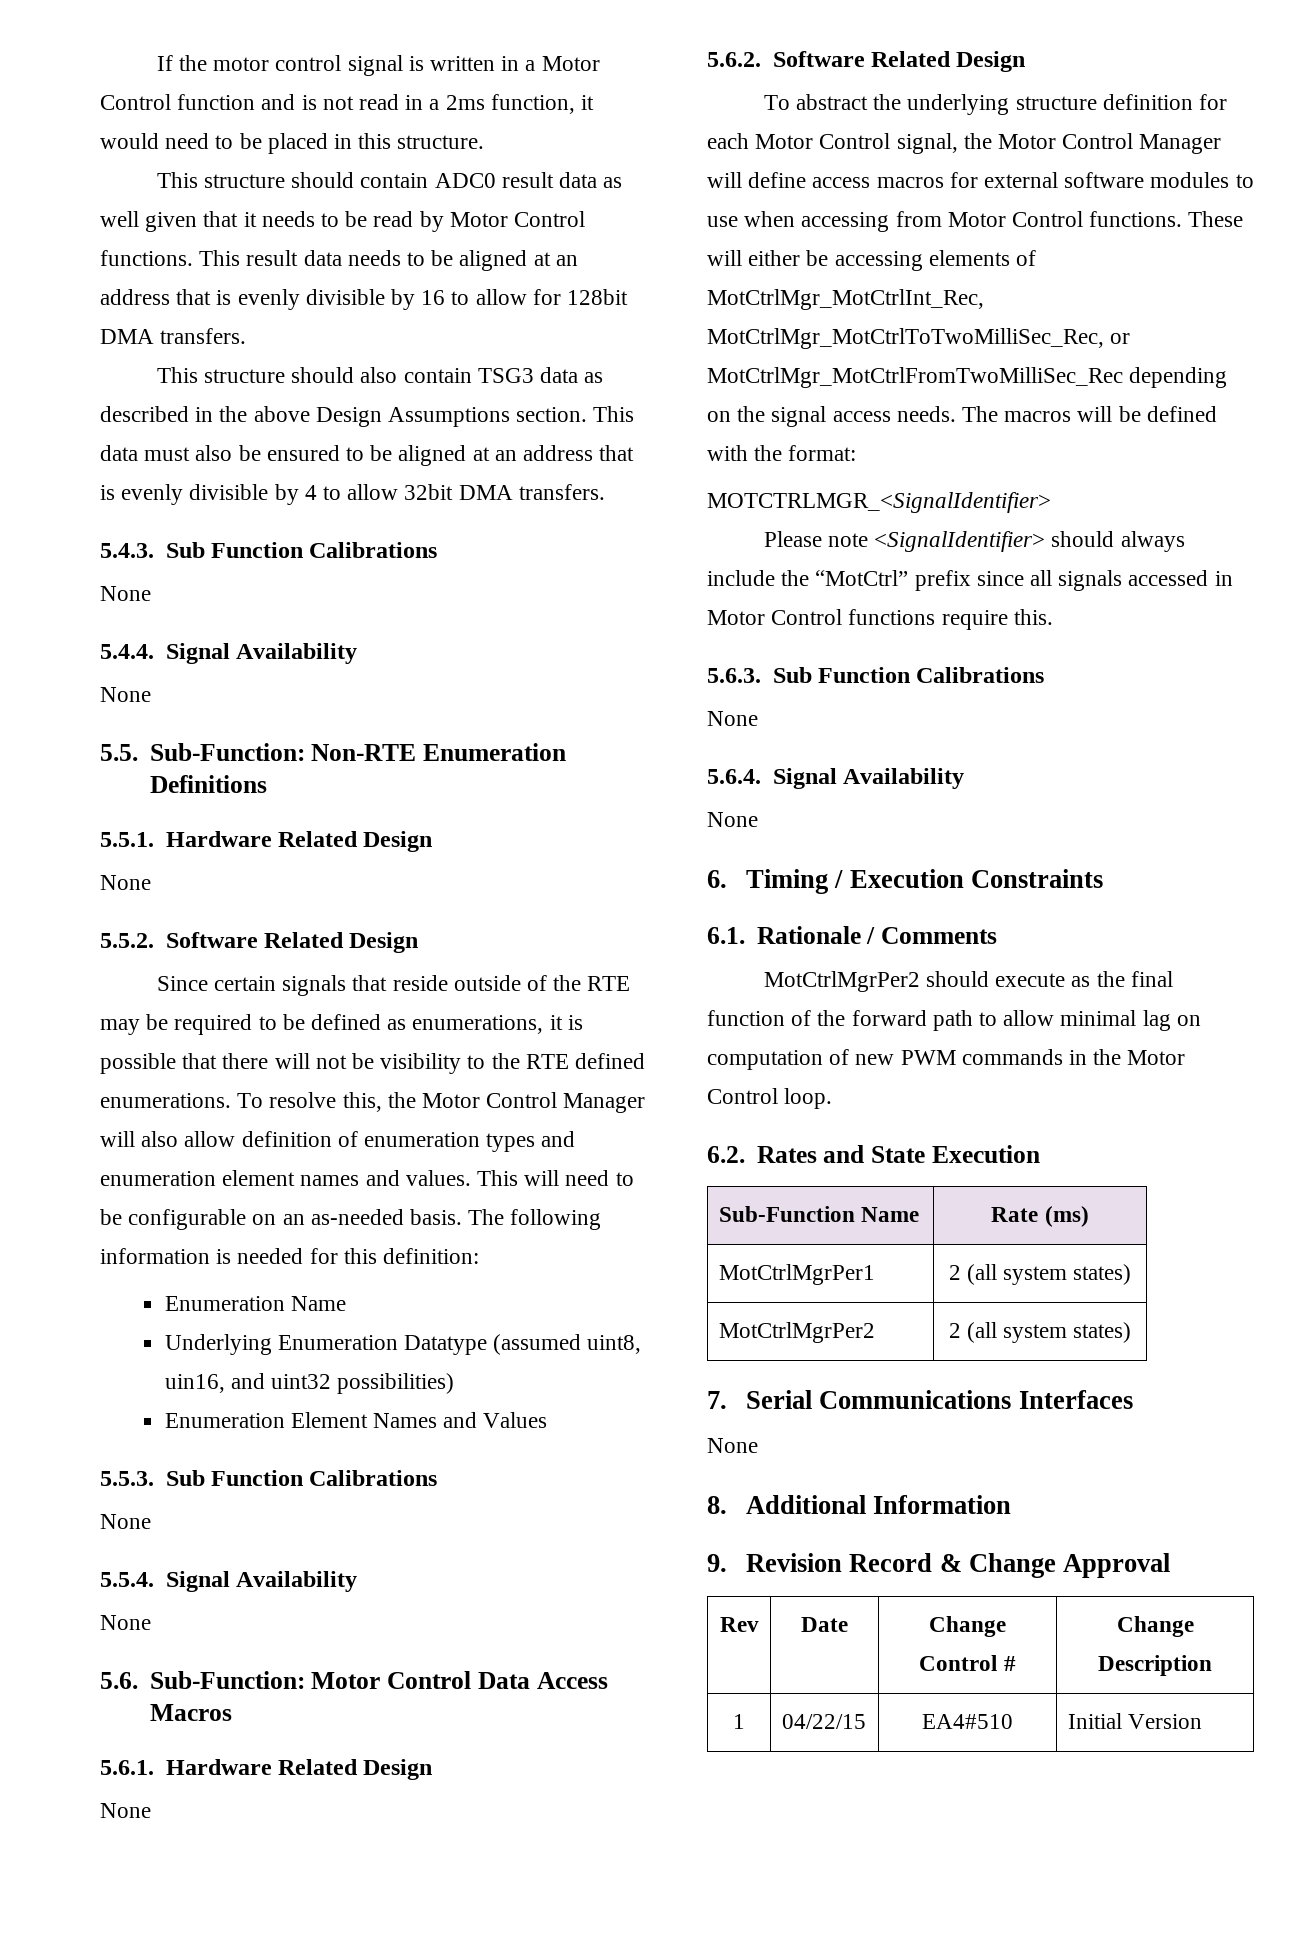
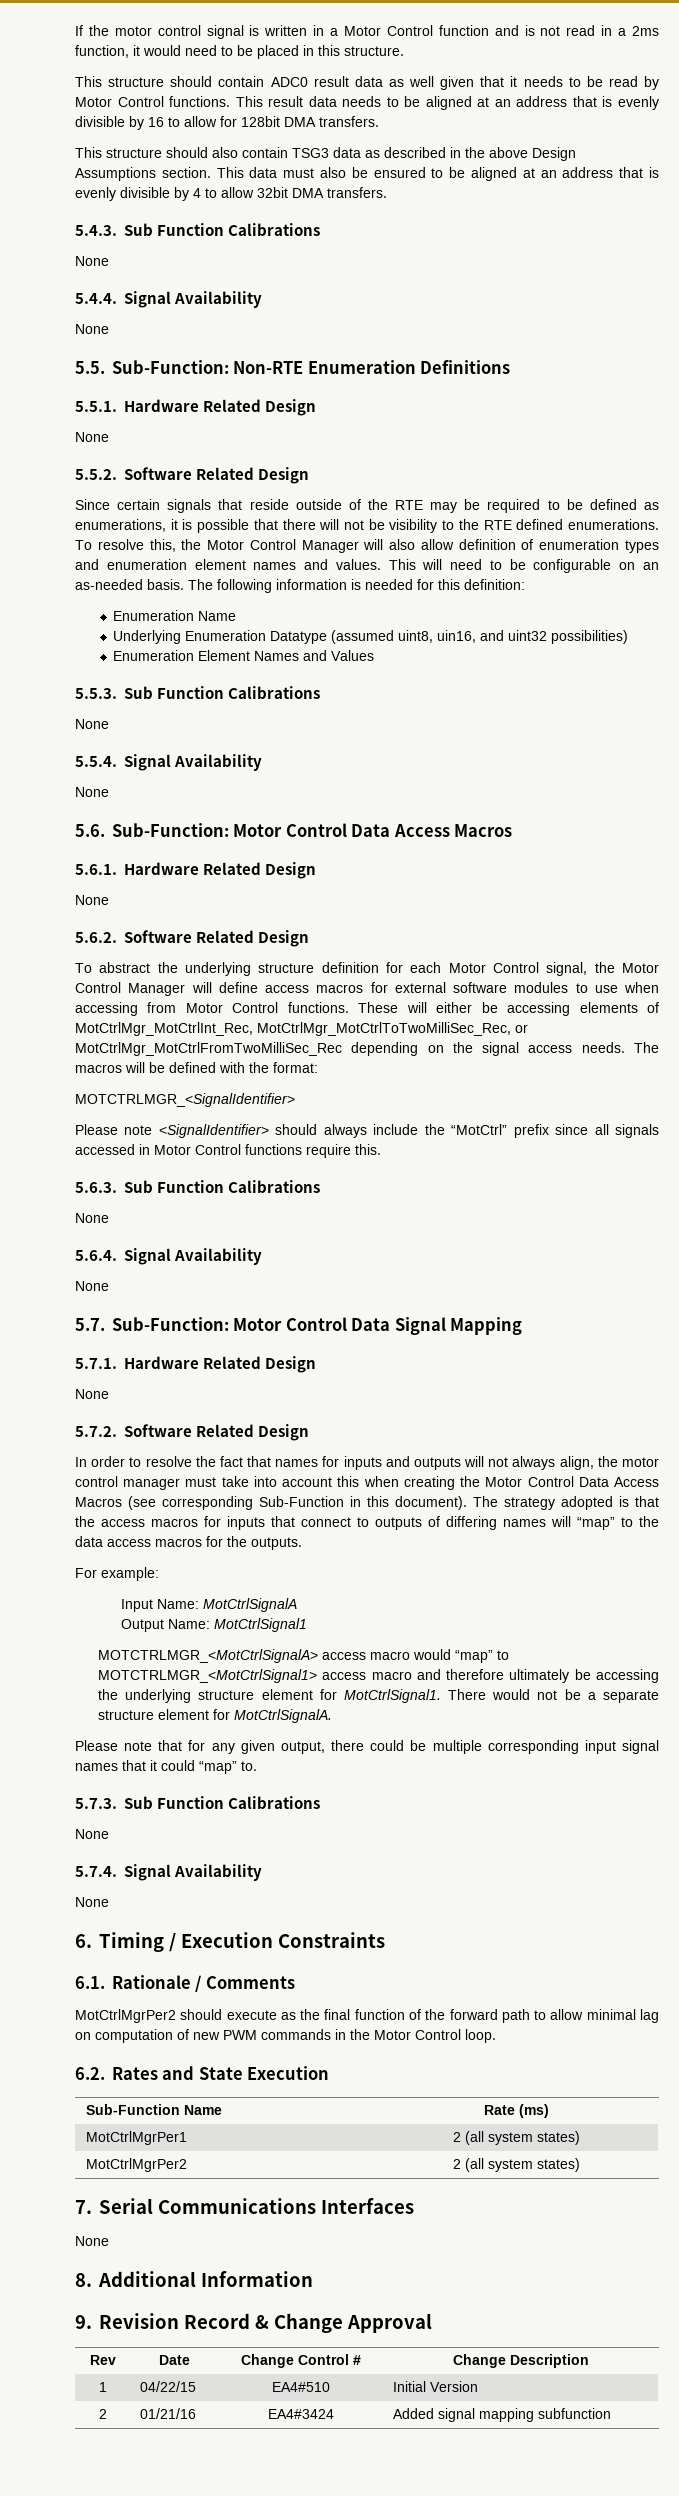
+ 5.7. Sub-Function: Motor Control Data Signal Mapping
+ 5.7.1. Hardware Related Design
+ None
+ 5.7.2. Software Related Design
+ In order to resolve the fact that names for inputs and outputs will not always align, the motor control manager must take into account this when creating the Motor Control Data Access Macros (see corresponding Sub-Function in this document). The strategy adopted is that the access macros for inputs that connect to outputs of differing names will “map” to the data access macros for the outputs.
+ For example:
+ Input Name: MotCtrlSignalA
+ Output Name: MotCtrlSignal1
+ MOTCTRLMGR_<MotCtrlSignalA> access macro would “map” to MOTCTRLMGR_<MotCtrlSignal1> access macro and therefore ultimately be accessing the underlying structure element for MotCtrlSignal1. There would not be a separate structure element for MotCtrlSignalA.
+ Please note that for any given output, there could be multiple corresponding input signal names that it could “map” to.
+ 5.7.3. Sub Function Calibrations
+ None
+ 5.7.4. Signal Availability
+ None
+ 2 | 01/21/16 | EA4#3424 | Added signal mapping subfunction

